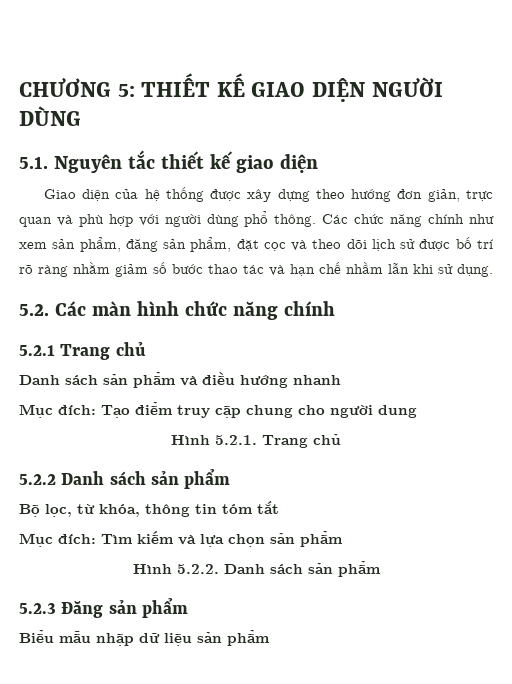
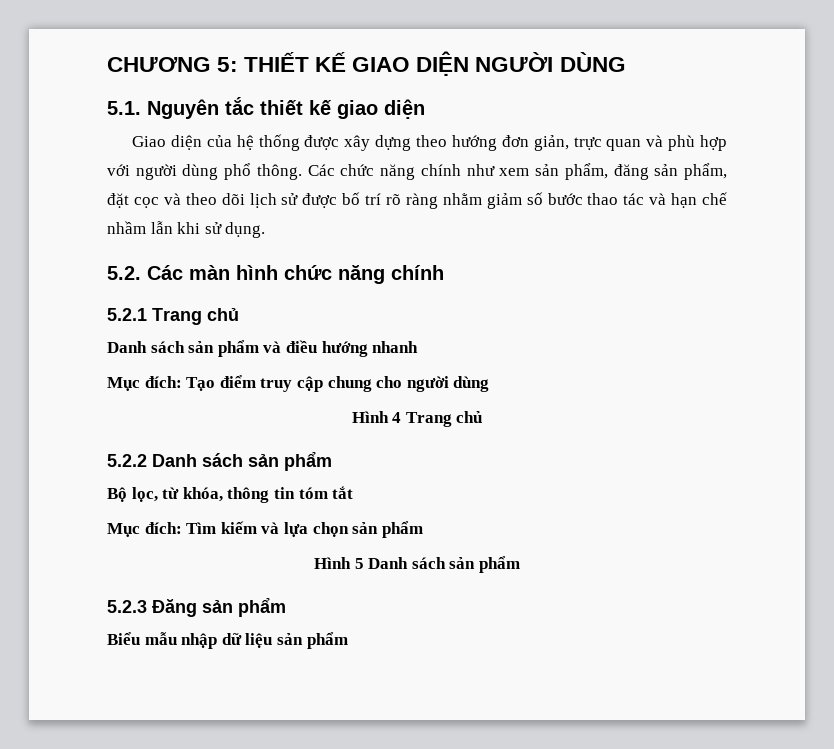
- Mục đích: Tạo điểm truy cập chung cho người dung
- Hình 5.2.1. Trang chủ
+ Mục đích: Tạo điểm truy cập chung cho người dùng
+ Hình 4 Trang chủ
- Hình 5.2.2. Danh sách sản phẩm
+ Hình 5 Danh sách sản phẩm

